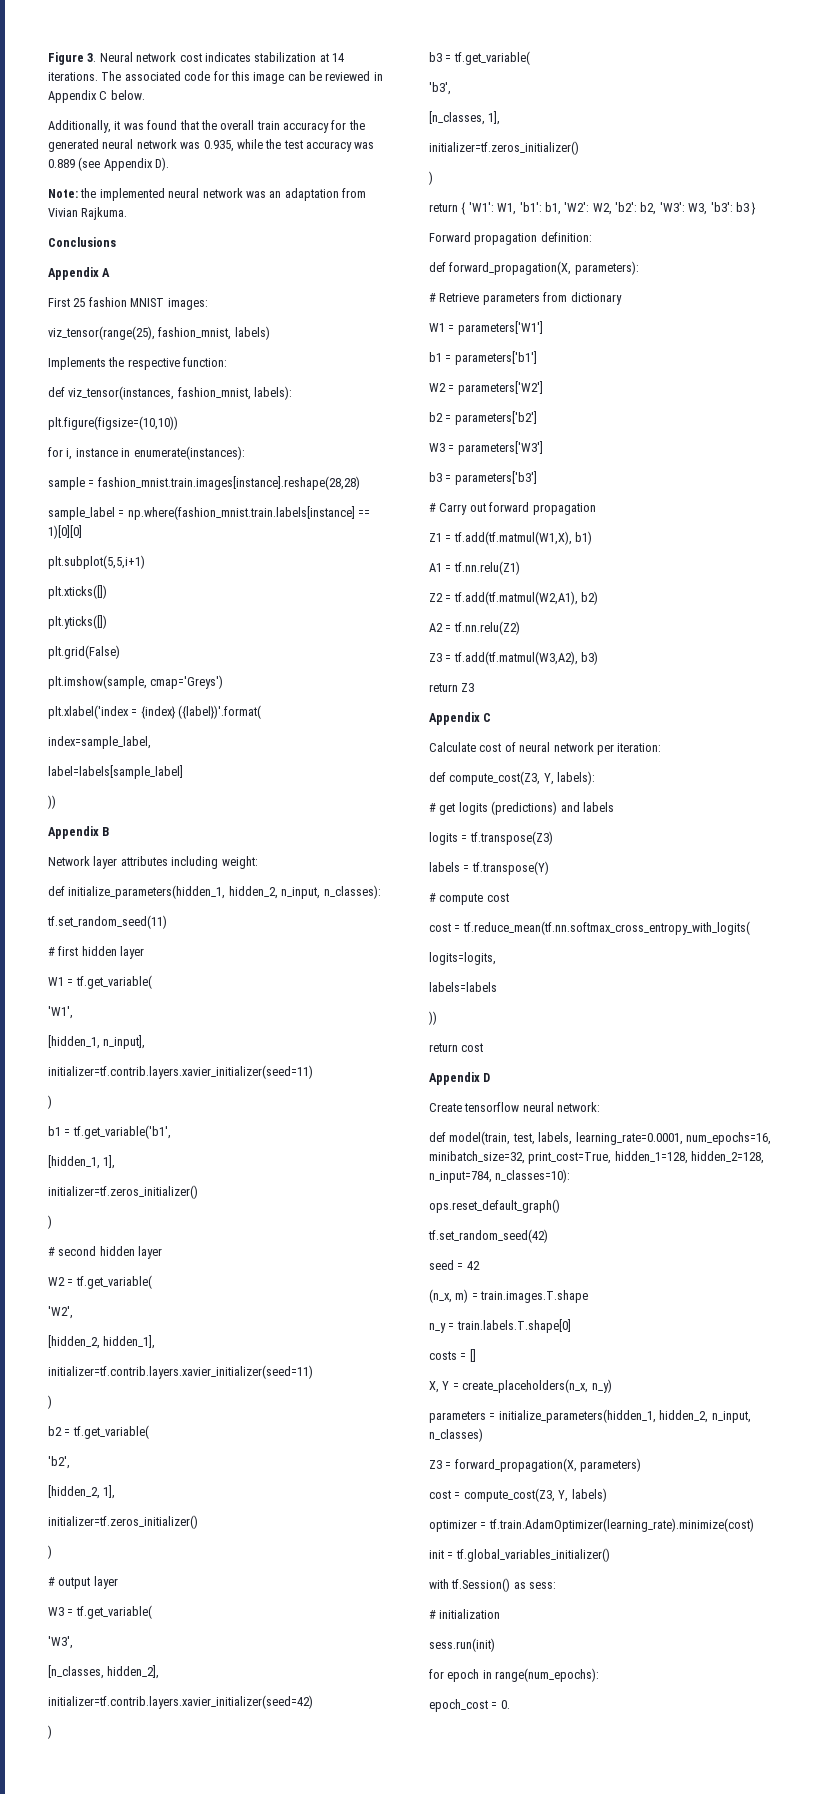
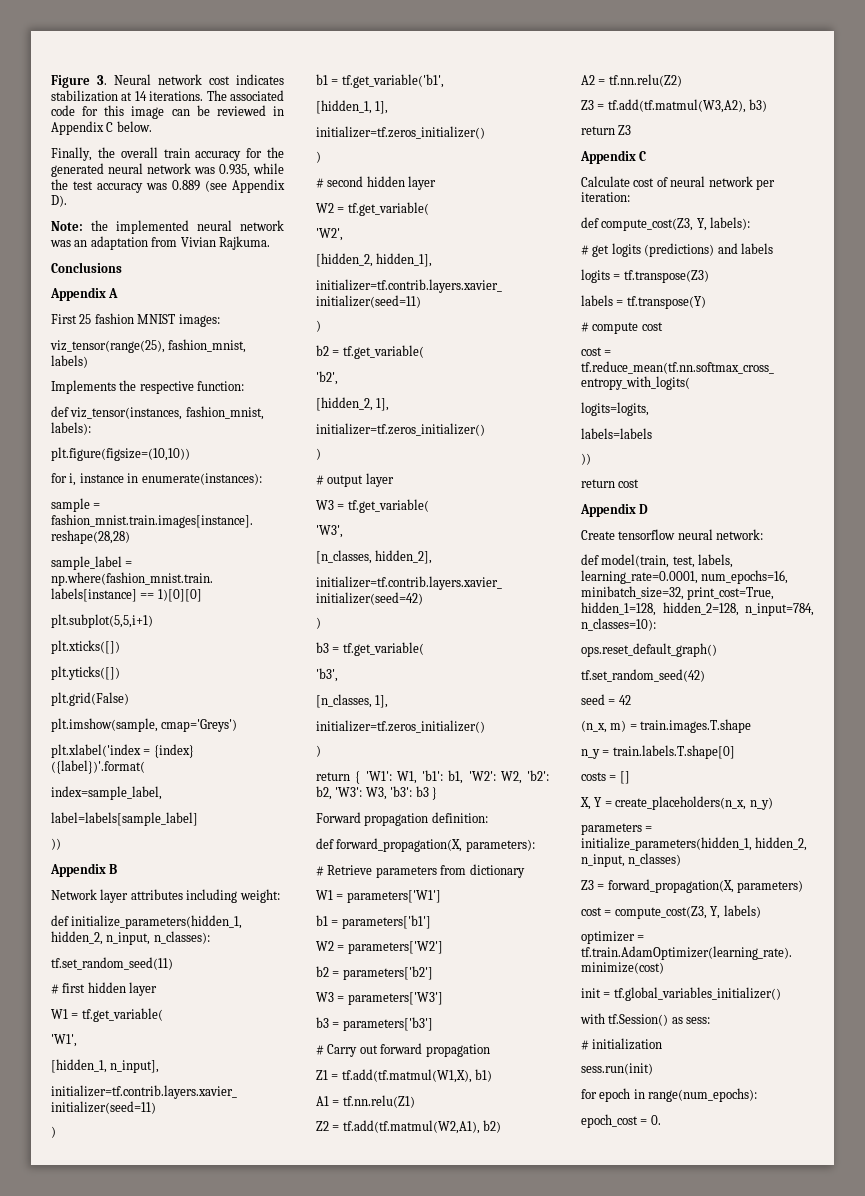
- Additionally, it was found that the overall train accuracy for the generated neural network was 0.935, while the test accuracy was 0.889 (see Appendix D).
+ Finally, the overall train accuracy for the generated neural network was 0.935, while the test accuracy was 0.889 (see Appendix D).

